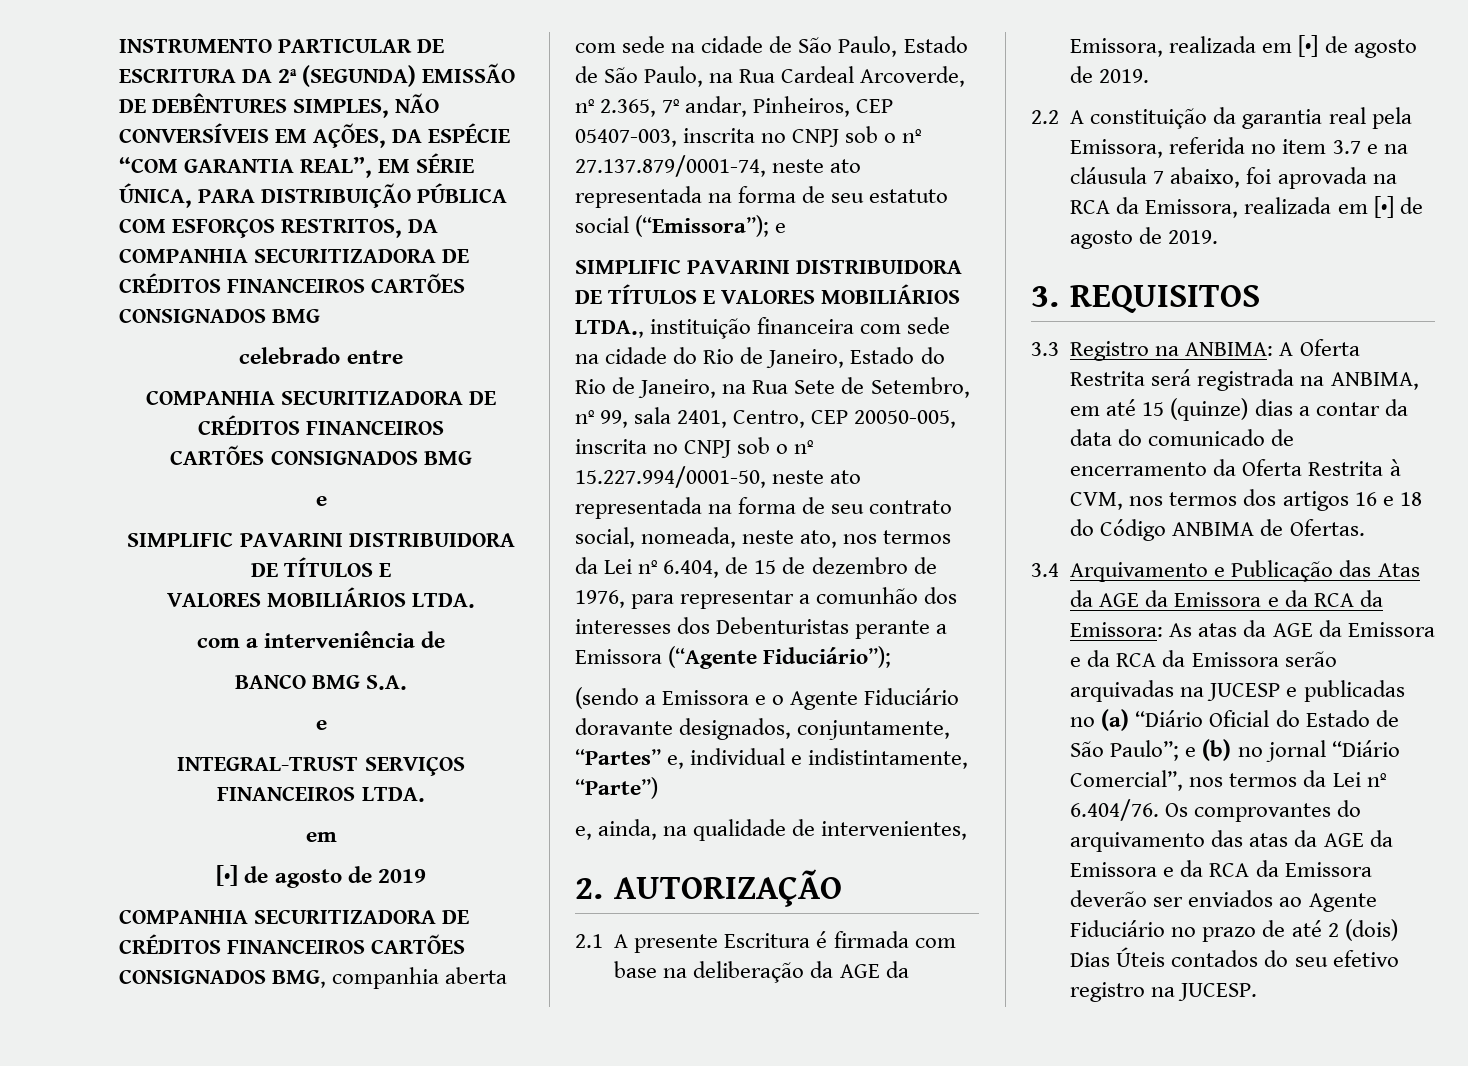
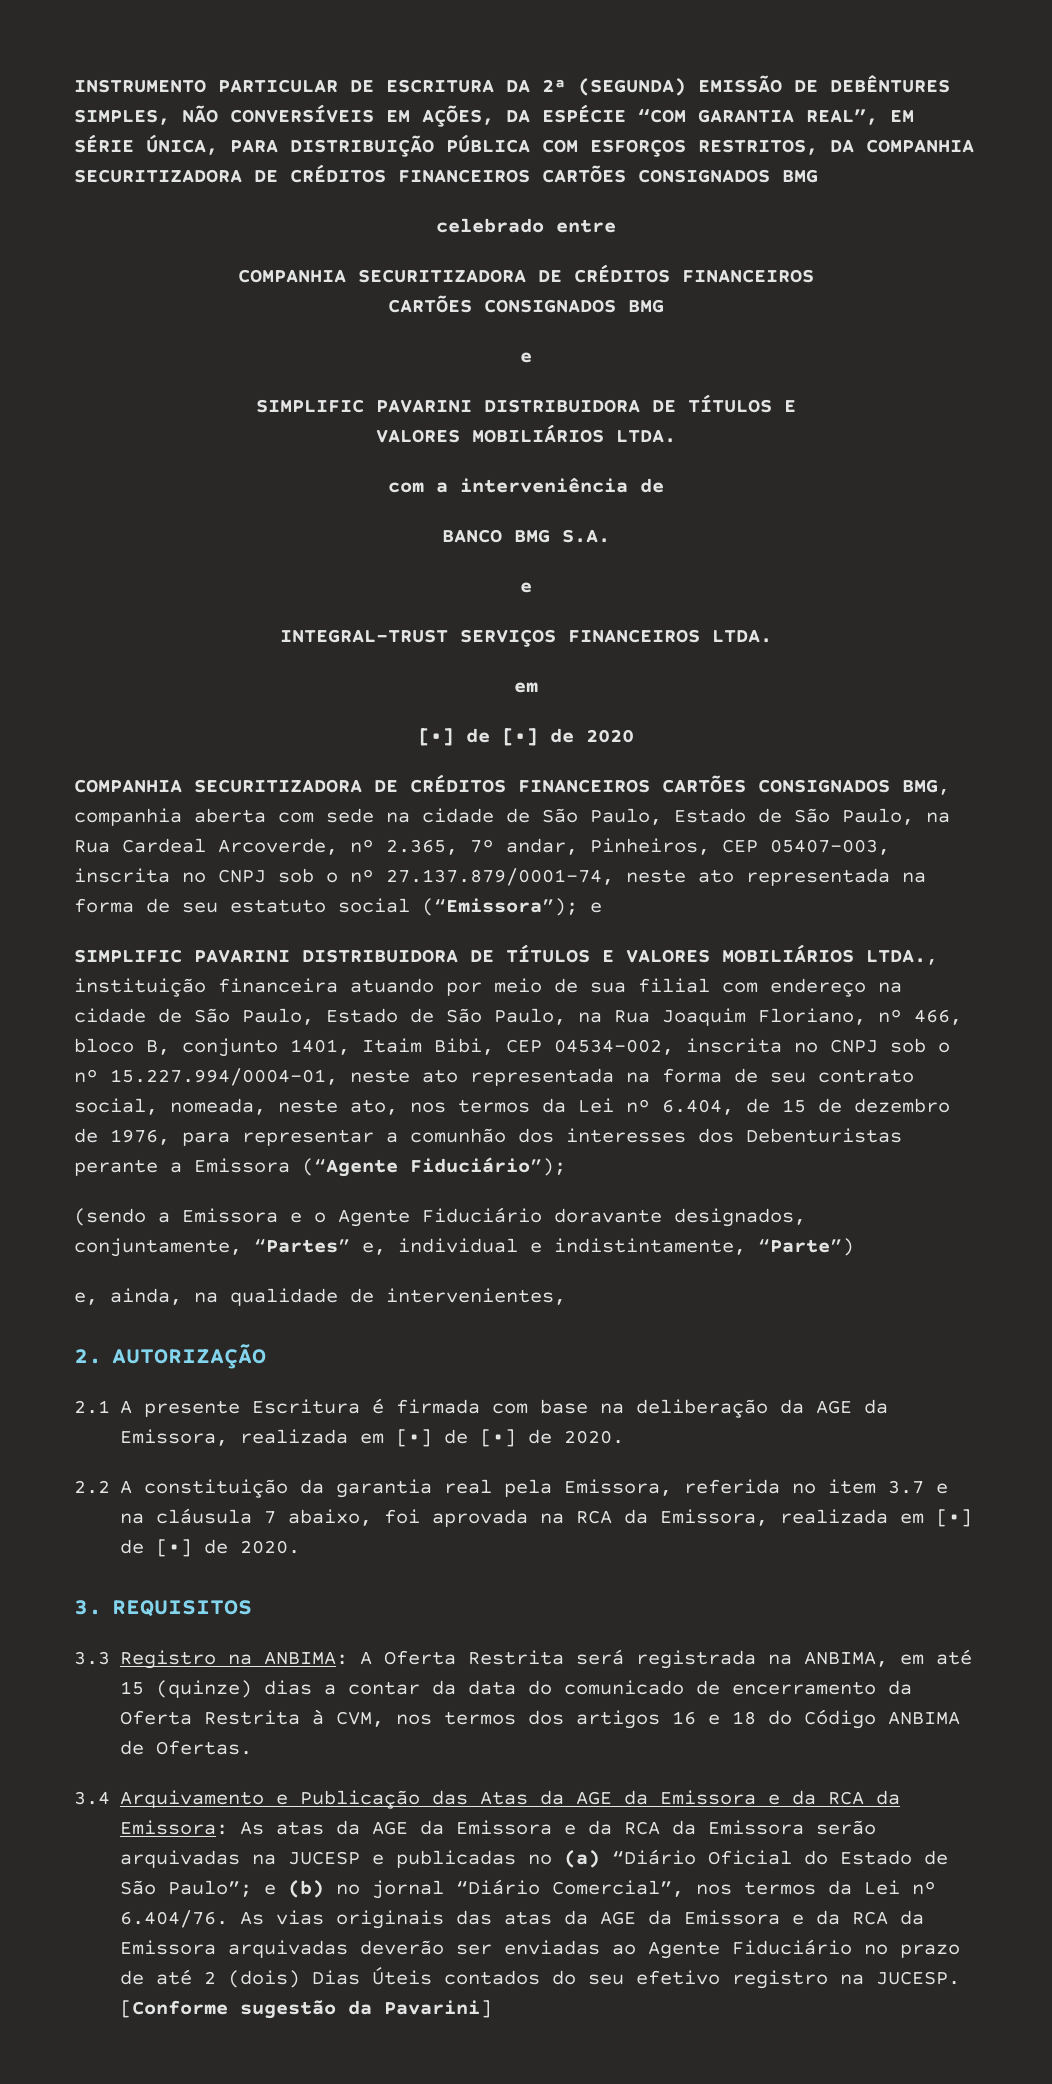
- [•] de agosto de 2019
+ [•] de [•] de 2020
- SIMPLIFIC PAVARINI DISTRIBUIDORA DE TÍTULOS E VALORES MOBILIÁRIOS LTDA., instituição financeira com sede na cidade do Rio de Janeiro, Estado do Rio de Janeiro, na Rua Sete de Setembro, nº 99, sala 2401, Centro, CEP 20050-005, inscrita no CNPJ sob o nº 15.227.994/0001-50, neste ato representada na forma de seu contrato social, nomeada, neste ato, nos termos da Lei nº 6.404, de 15 de dezembro de 1976, para representar a comunhão dos interesses dos Debenturistas perante a Emissora (“Agente Fiduciário”);
+ SIMPLIFIC PAVARINI DISTRIBUIDORA DE TÍTULOS E VALORES MOBILIÁRIOS LTDA., instituição financeira atuando por meio de sua filial com endereço na cidade de São Paulo, Estado de São Paulo, na Rua Joaquim Floriano, nº 466, bloco B, conjunto 1401, Itaim Bibi, CEP 04534-002, inscrita no CNPJ sob o nº 15.227.994/0004-01, neste ato representada na forma de seu contrato social, nomeada, neste ato, nos termos da Lei nº 6.404, de 15 de dezembro de 1976, para representar a comunhão dos interesses dos Debenturistas perante a Emissora (“Agente Fiduciário”);
- 2.1 A presente Escritura é firmada com base na deliberação da AGE da Emissora, realizada em [•] de agosto de 2019.
+ 2.1 A presente Escritura é firmada com base na deliberação da AGE da Emissora, realizada em [•] de [•] de 2020.
- 2.2 A constituição da garantia real pela Emissora, referida no item 3.7 e na cláusula 7 abaixo, foi aprovada na RCA da Emissora, realizada em [•] de agosto de 2019.
+ 2.2 A constituição da garantia real pela Emissora, referida no item 3.7 e na cláusula 7 abaixo, foi aprovada na RCA da Emissora, realizada em [•] de [•] de 2020.
- e (b) no jornal “Diário Comercial”, nos termos da Lei nº 6.404/76. Os comprovantes do arquivamento das atas da AGE da Emissora e da RCA da Emissora deverão ser enviados ao Agente Fiduciário no prazo de até 2 (dois) Dias Úteis contados do seu efetivo registro na JUCESP.
+ e (b) no jornal “Diário Comercial”, nos termos da Lei nº 6.404/76. As vias originais das atas da AGE da Emissora e da RCA da Emissora arquivadas deverão ser enviadas ao Agente Fiduciário no prazo de até 2 (dois) Dias Úteis contados do seu efetivo registro na JUCESP.
+ [Conforme sugestão da Pavarini]

